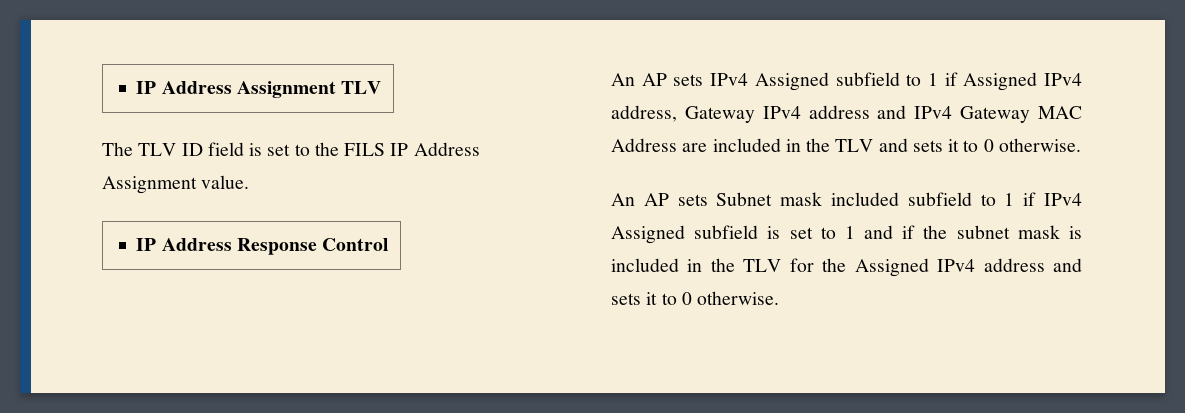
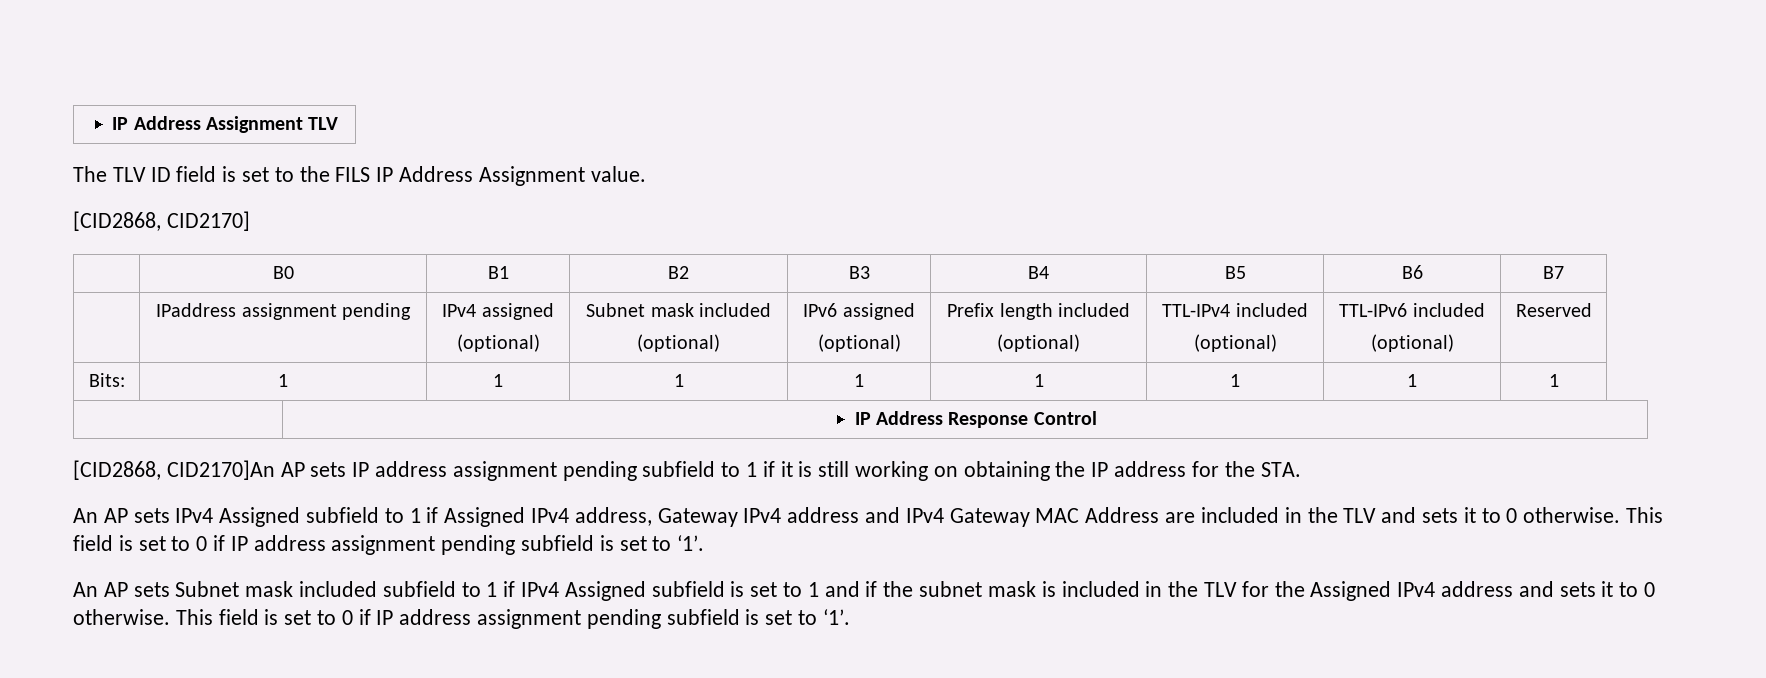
- IP Address Response Control
+ [CID2868, CID2170]
+ | B0 | B1 | B2 | B3 | B4 | B5 | B6 | B7
+ | IPaddress assignment pending | IPv4 assigned
+ (optional) | Subnet mask included
+ (optional) | IPv6 assigned
+ (optional) | Prefix length included
+ (optional) | TTL-IPv4 included
+ (optional) | TTL-IPv6 included
+ (optional) | Reserved
+ Bits: | 1 | 1 | 1 | 1 | 1 | 1 | 1 | 1
+ | IP Address Response Control
+ [CID2868, CID2170]An AP sets IP address assignment pending subfield to 1 if it is still working on obtaining the IP address for the STA.
- An AP sets IPv4 Assigned subfield to 1 if Assigned IPv4 address, Gateway IPv4 address and IPv4 Gateway MAC Address are included in the TLV and sets it to 0 otherwise.
+ An AP sets IPv4 Assigned subfield to 1 if Assigned IPv4 address, Gateway IPv4 address and IPv4 Gateway MAC Address are included in the TLV and sets it to 0 otherwise. This field is set to 0 if IP address assignment pending subfield is set to ‘1’.
- An AP sets Subnet mask included subfield to 1 if IPv4 Assigned subfield is set to 1 and if the subnet mask is included in the TLV for the Assigned IPv4 address and sets it to 0 otherwise.
+ An AP sets Subnet mask included subfield to 1 if IPv4 Assigned subfield is set to 1 and if the subnet mask is included in the TLV for the Assigned IPv4 address and sets it to 0 otherwise. This field is set to 0 if IP address assignment pending subfield is set to ‘1’.

